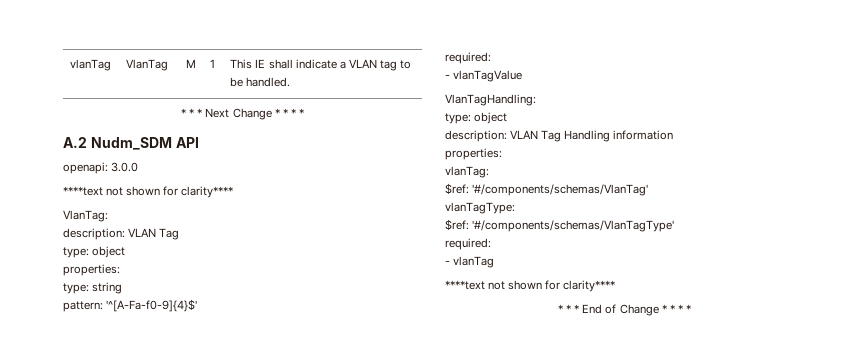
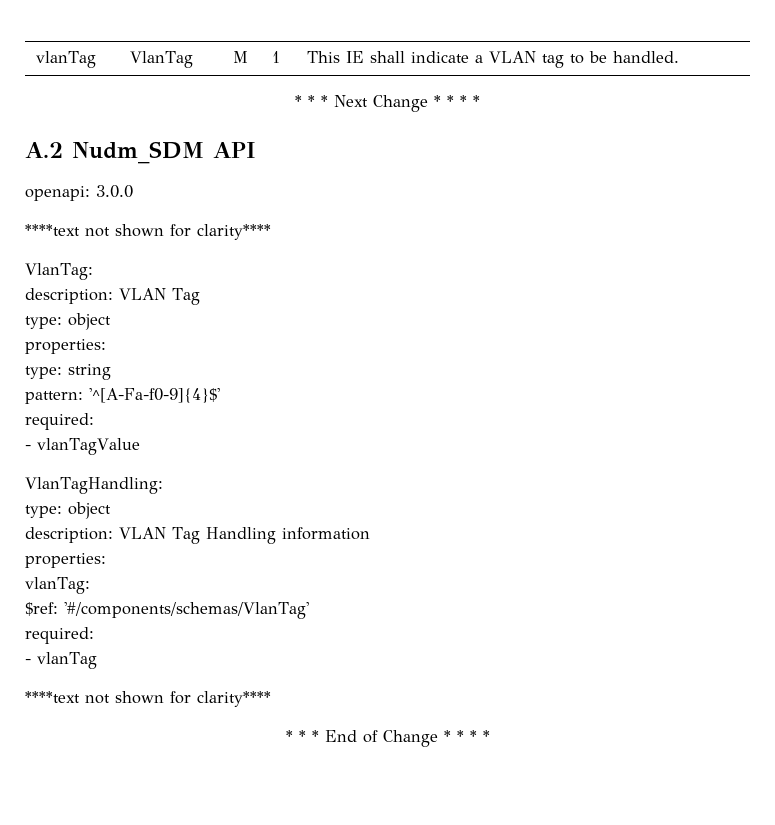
- vlanTagType:
- $ref: '#/components/schemas/VlanTagType'

